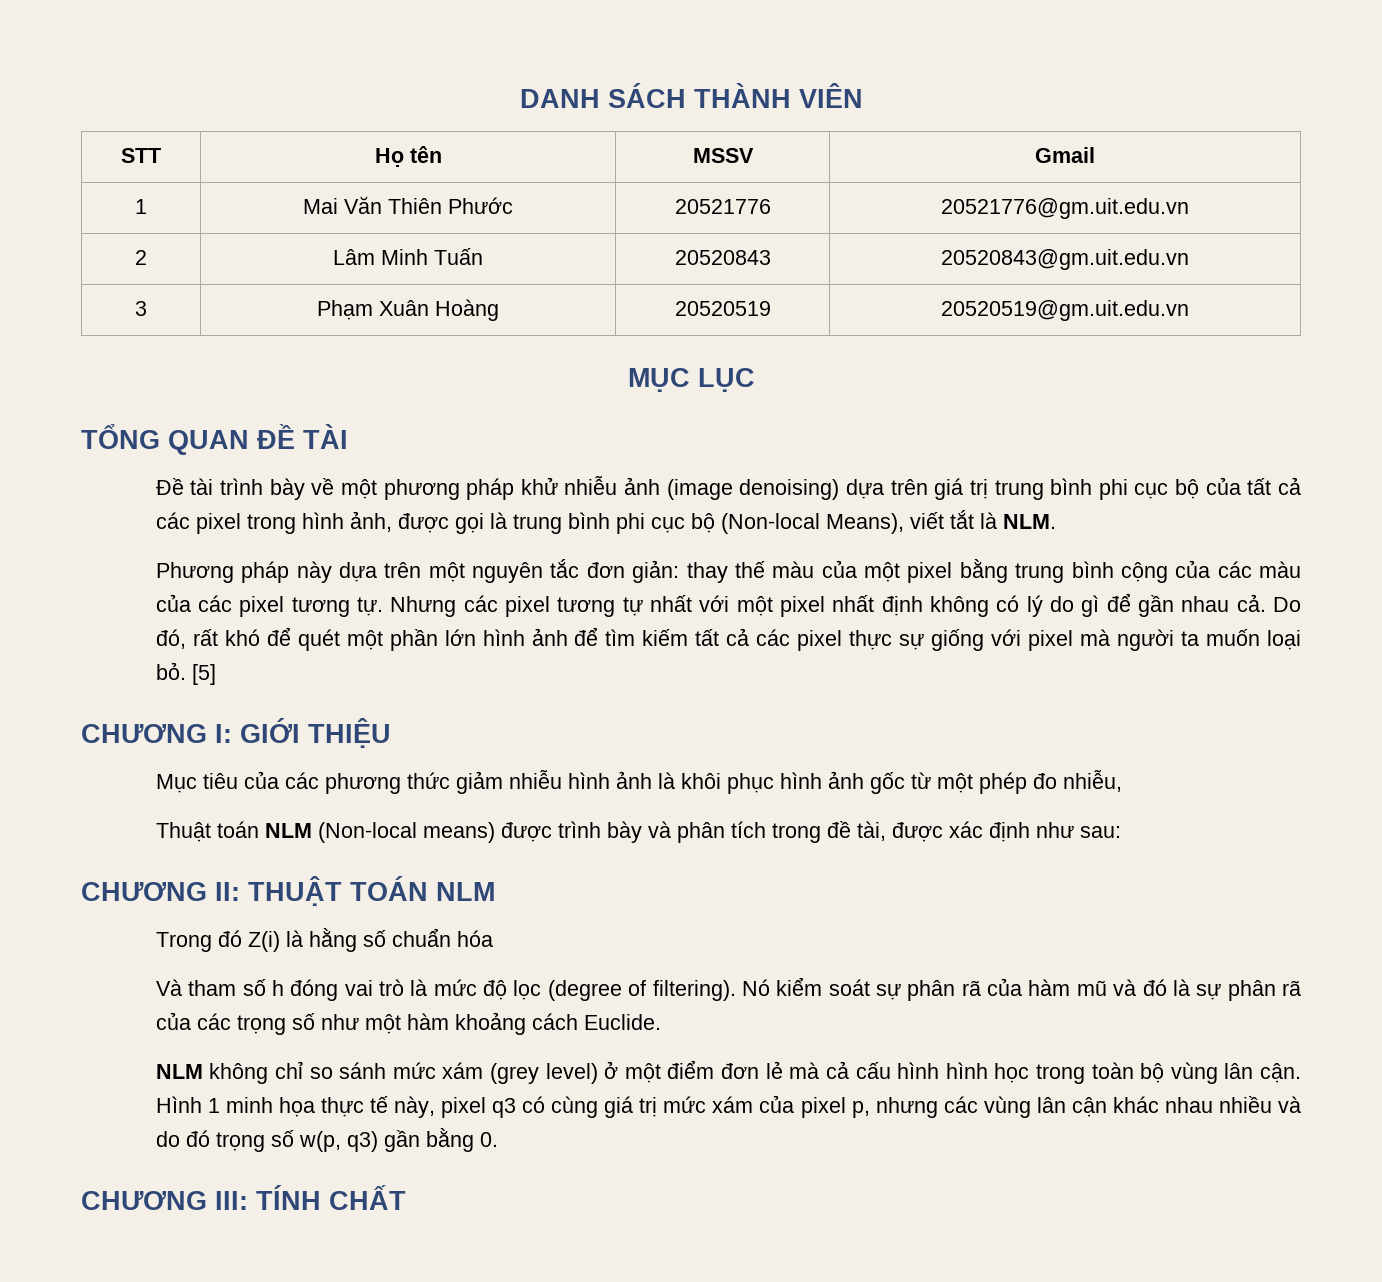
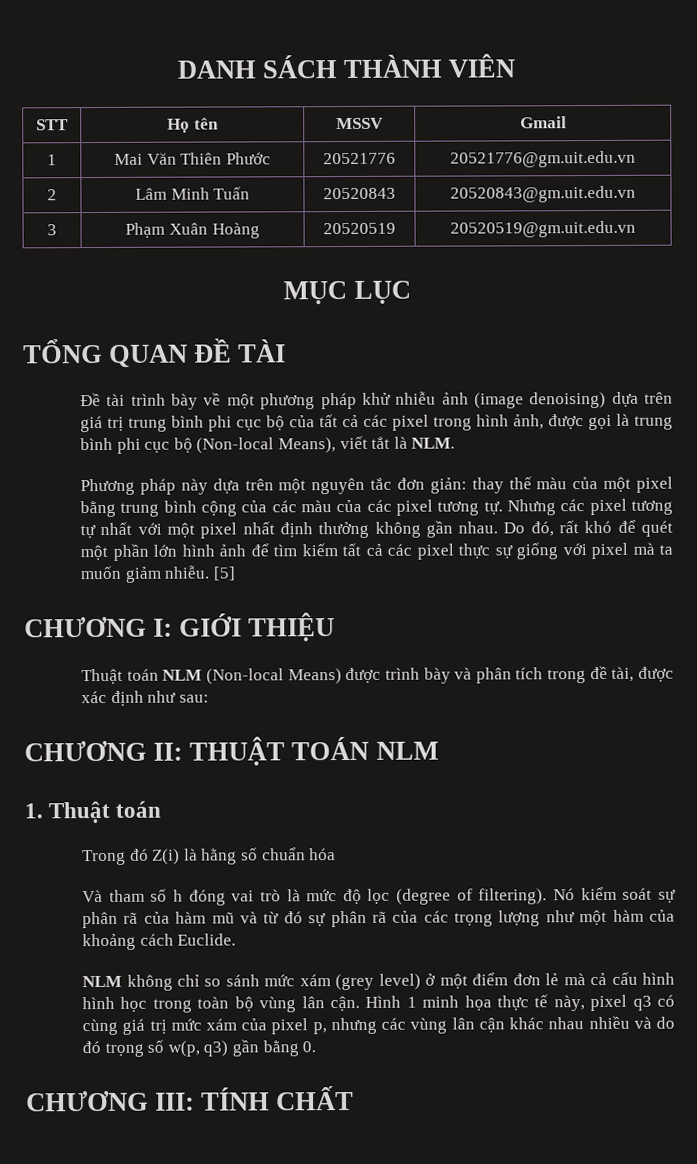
- Nhưng các pixel tương tự nhất với một pixel nhất định không có lý do gì để gần nhau cả.
+ Nhưng các pixel tương tự nhất với một pixel nhất định thưởng không gần nhau.
- Do đó, rất khó để quét một phần lớn hình ảnh để tìm kiếm tất cả các pixel thực sự giống với pixel mà người ta muốn loại bỏ.
+ Do đó, rất khó để quét một phần lớn hình ảnh để tìm kiếm tất cả các pixel thực sự giống với pixel mà ta muốn giảm nhiễu.
- Mục tiêu của các phương thức giảm nhiễu hình ảnh là khôi phục hình ảnh gốc từ một phép đo nhiễu,
- Thuật toán NLM (Non-local means) được trình bày và phân tích trong đề tài, được xác định như sau:
+ Thuật toán NLM (Non-local Means) được trình bày và phân tích trong đề tài, được xác định như sau:
+ 1. Thuật toán
- Nó kiểm soát sự phân rã của hàm mũ và đó là sự phân rã của các trọng số như một hàm khoảng cách Euclide.
+ Nó kiểm soát sự phân rã của hàm mũ và từ đó sự phân rã của các trọng lượng như một hàm của khoảng cách Euclide.

